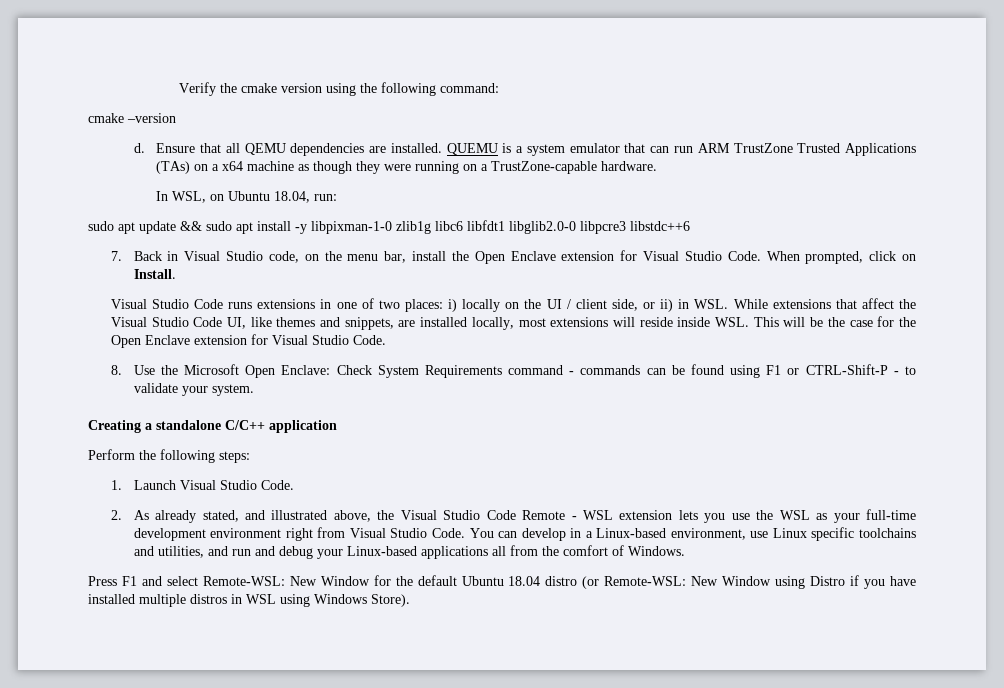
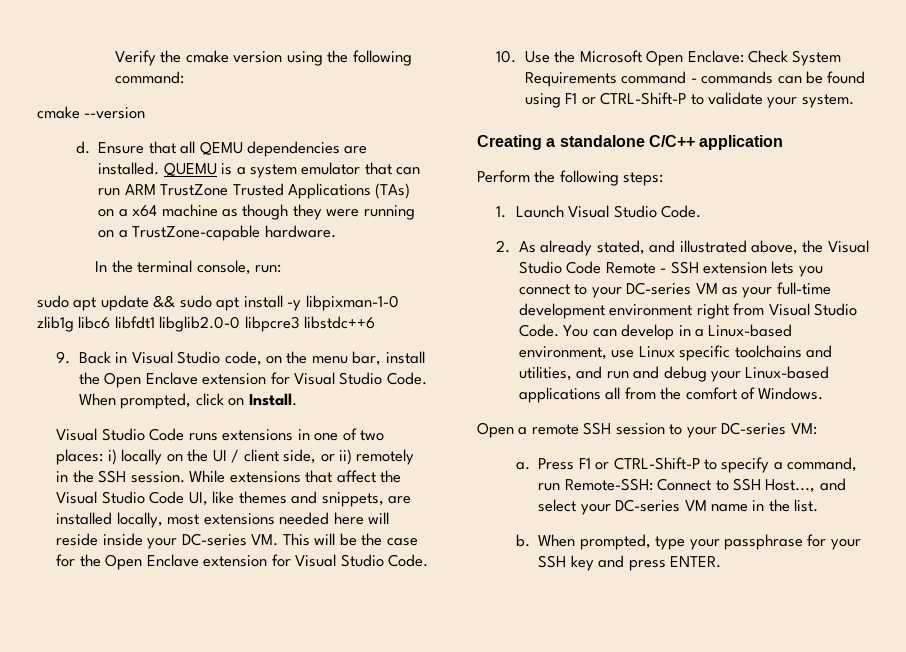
- cmake –version
+ cmake --version
- In WSL, on Ubuntu 18.04, run:
+ In the terminal console, run:
- 7. Back in Visual Studio code, on the menu bar, install the Open Enclave extension for Visual Studio Code.
+ 9. Back in Visual Studio code, on the menu bar, install the Open Enclave extension for Visual Studio Code.
- Visual Studio Code runs extensions in one of two places: i) locally on the UI / client side, or ii) in WSL. While extensions that affect the Visual Studio Code UI, like themes and snippets, are installed locally, most extensions will reside inside WSL. This will be the case for the Open Enclave extension for Visual Studio Code.
+ Visual Studio Code runs extensions in one of two places: i) locally on the UI / client side, or ii) remotely in the SSH session. While extensions that affect the Visual Studio Code UI, like themes and snippets, are installed locally, most extensions needed here will reside inside your DC-series VM. This will be the case for the Open Enclave extension for Visual Studio Code.
- 8. Use the Microsoft Open Enclave: Check System Requirements command - commands can be found using F1 or CTRL-Shift-P - to validate your system.
+ 10. Use the Microsoft Open Enclave: Check System Requirements command - commands can be found using F1 or CTRL-Shift-P to validate your system.
- 2. As already stated, and illustrated above, the Visual Studio Code Remote - WSL extension lets you use the WSL as your full-time development environment right from Visual Studio Code.
+ 2. As already stated, and illustrated above, the Visual Studio Code Remote - SSH extension lets you connect to your DC-series VM as your full-time development environment right from Visual Studio Code.
- Press F1 and select Remote-WSL: New Window for the default Ubuntu 18.04 distro (or Remote-WSL: New Window using Distro if you have installed multiple distros in WSL using Windows Store).
+ Open a remote SSH session to your DC-series VM:
+ a. Press F1 or CTRL-Shift-P to specify a command, run Remote-SSH: Connect to SSH Host..., and select your DC-series VM name in the list.
+ b. When prompted, type your passphrase for your SSH key and press ENTER.

